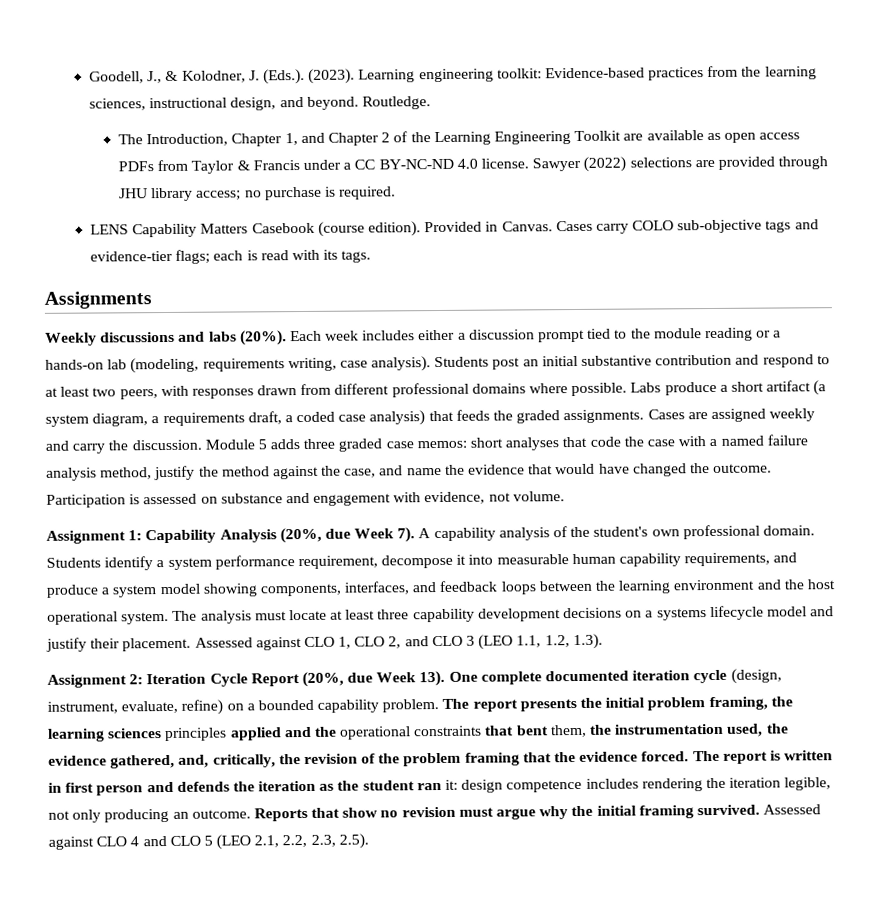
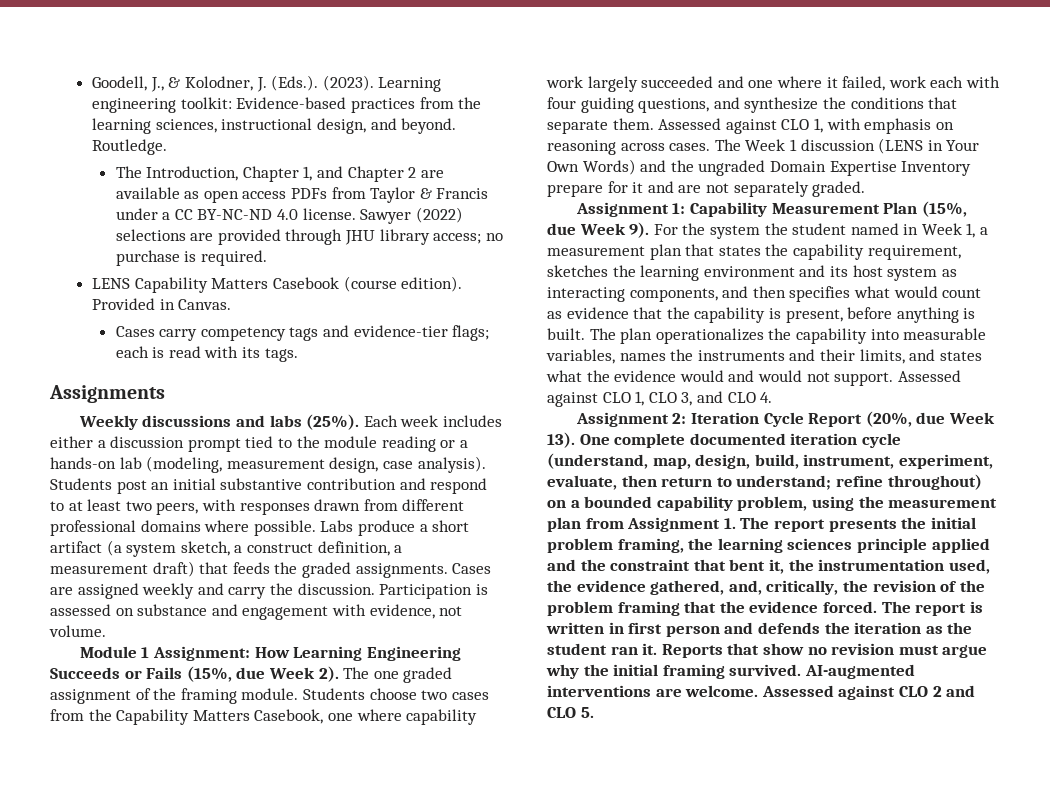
- The Introduction, Chapter 1, and Chapter 2 of the Learning Engineering Toolkit are available as open access PDFs from Taylor & Francis under a CC BY-NC-ND 4.0 license.
+ The Introduction, Chapter 1, and Chapter 2 are available as open access PDFs from Taylor & Francis under a CC BY-NC-ND 4.0 license.
- Provided in Canvas. Cases carry COLO sub-objective tags and evidence-tier flags; each is read with its tags.
+ Provided in Canvas.
+ Cases carry competency tags and evidence-tier flags; each is read with its tags.
- Weekly discussions and labs (20%).
+ Weekly discussions and labs (25%).
- Each week includes either a discussion prompt tied to the module reading or a hands-on lab (modeling, requirements writing, case analysis).
+ Each week includes either a discussion prompt tied to the module reading or a hands-on lab (modeling, measurement design, case analysis).
- Labs produce a short artifact (a system diagram, a requirements draft, a coded case analysis) that feeds the graded assignments.
+ Labs produce a short artifact (a system sketch, a construct definition, a measurement draft) that feeds the graded assignments.
- Module 5 adds three graded case memos: short analyses that code the case with a named failure analysis method, justify the method against the case, and name the evidence that would have changed the outcome.
- Assignment 1: Capability Analysis (20%, due Week 7). A capability analysis of the student's own professional domain. Students identify a system performance requirement, decompose it into measurable human capability requirements, and produce a system model showing components, interfaces, and feedback loops between the learning environment and the host operational system. The analysis must locate at least three capability development decisions on a systems lifecycle model and justify their placement.
+ Module 1 Assignment: How Learning Engineering Succeeds or Fails (15%, due Week 2). The one graded assignment of the framing module. Students choose two cases from the Capability Matters Casebook, one where capability work largely succeeded and one where it failed, work each with four guiding questions, and synthesize the conditions that separate them. Assessed against CLO 1, with emphasis on reasoning across cases. The Week 1 discussion (LENS in Your Own Words) and the ungraded Domain Expertise Inventory prepare for it and are not separately graded.
+ Assignment 1: Capability Measurement Plan (15%, due Week 9). For the system the student named in Week 1, a measurement plan that states the capability requirement, sketches the learning environment and its host system as interacting components, and then specifies what would count as evidence that the capability is present, before anything is built. The plan operationalizes the capability into measurable variables, names the instruments and their limits, and states what the evidence would and would not support.
- Assessed against CLO 1, CLO 2, and CLO 3 (LEO 1.1, 1.2, 1.3).
+ Assessed against CLO 1, CLO 3, and CLO 4.
- One complete documented iteration cycle (design, instrument, evaluate, refine) on a bounded capability problem. The report presents the initial problem framing, the learning sciences principles applied and the operational constraints that bent them, the instrumentation used, the evidence gathered, and, critically, the revision of the problem framing that the evidence forced.
+ One complete documented iteration cycle (understand, map, design, build, instrument, experiment, evaluate, then return to understand; refine throughout) on a bounded capability problem, using the measurement plan from Assignment 1. The report presents the initial problem framing, the learning sciences principle applied and the constraint that bent it, the instrumentation used, the evidence gathered, and, critically, the revision of the problem framing that the evidence forced.
- The report is written in first person and defends the iteration as the student ran it: design competence includes rendering the iteration legible, not only producing an outcome.
+ The report is written in first person and defends the iteration as the student ran it.
- Assessed against CLO 4 and CLO 5 (LEO 2.1, 2.2, 2.3, 2.5).
+ AI-augmented interventions are welcome. Assessed against CLO 2 and CLO 5.

